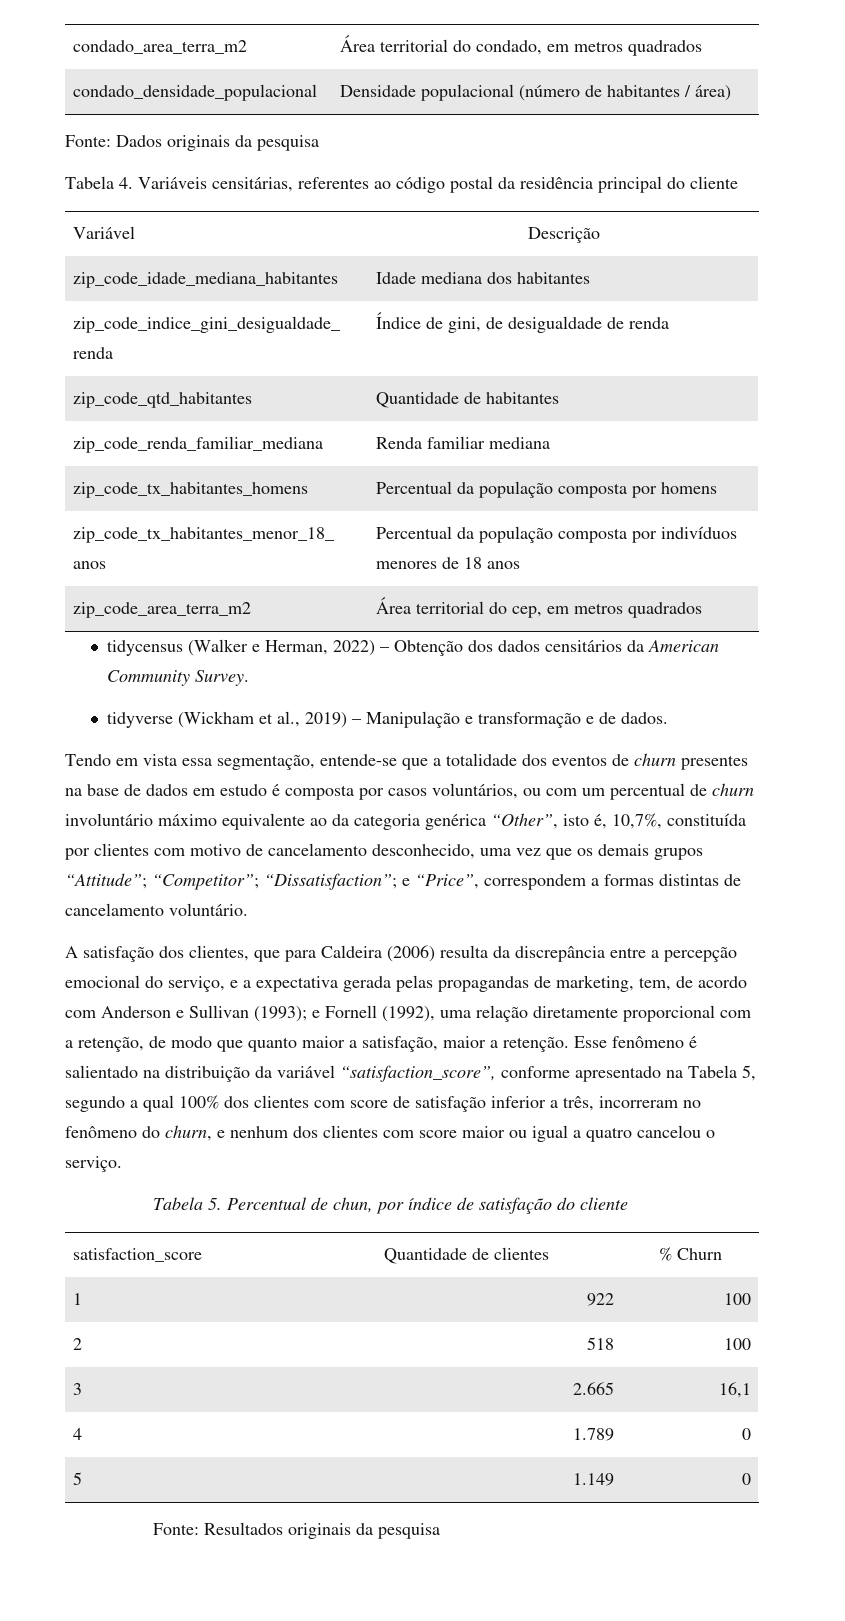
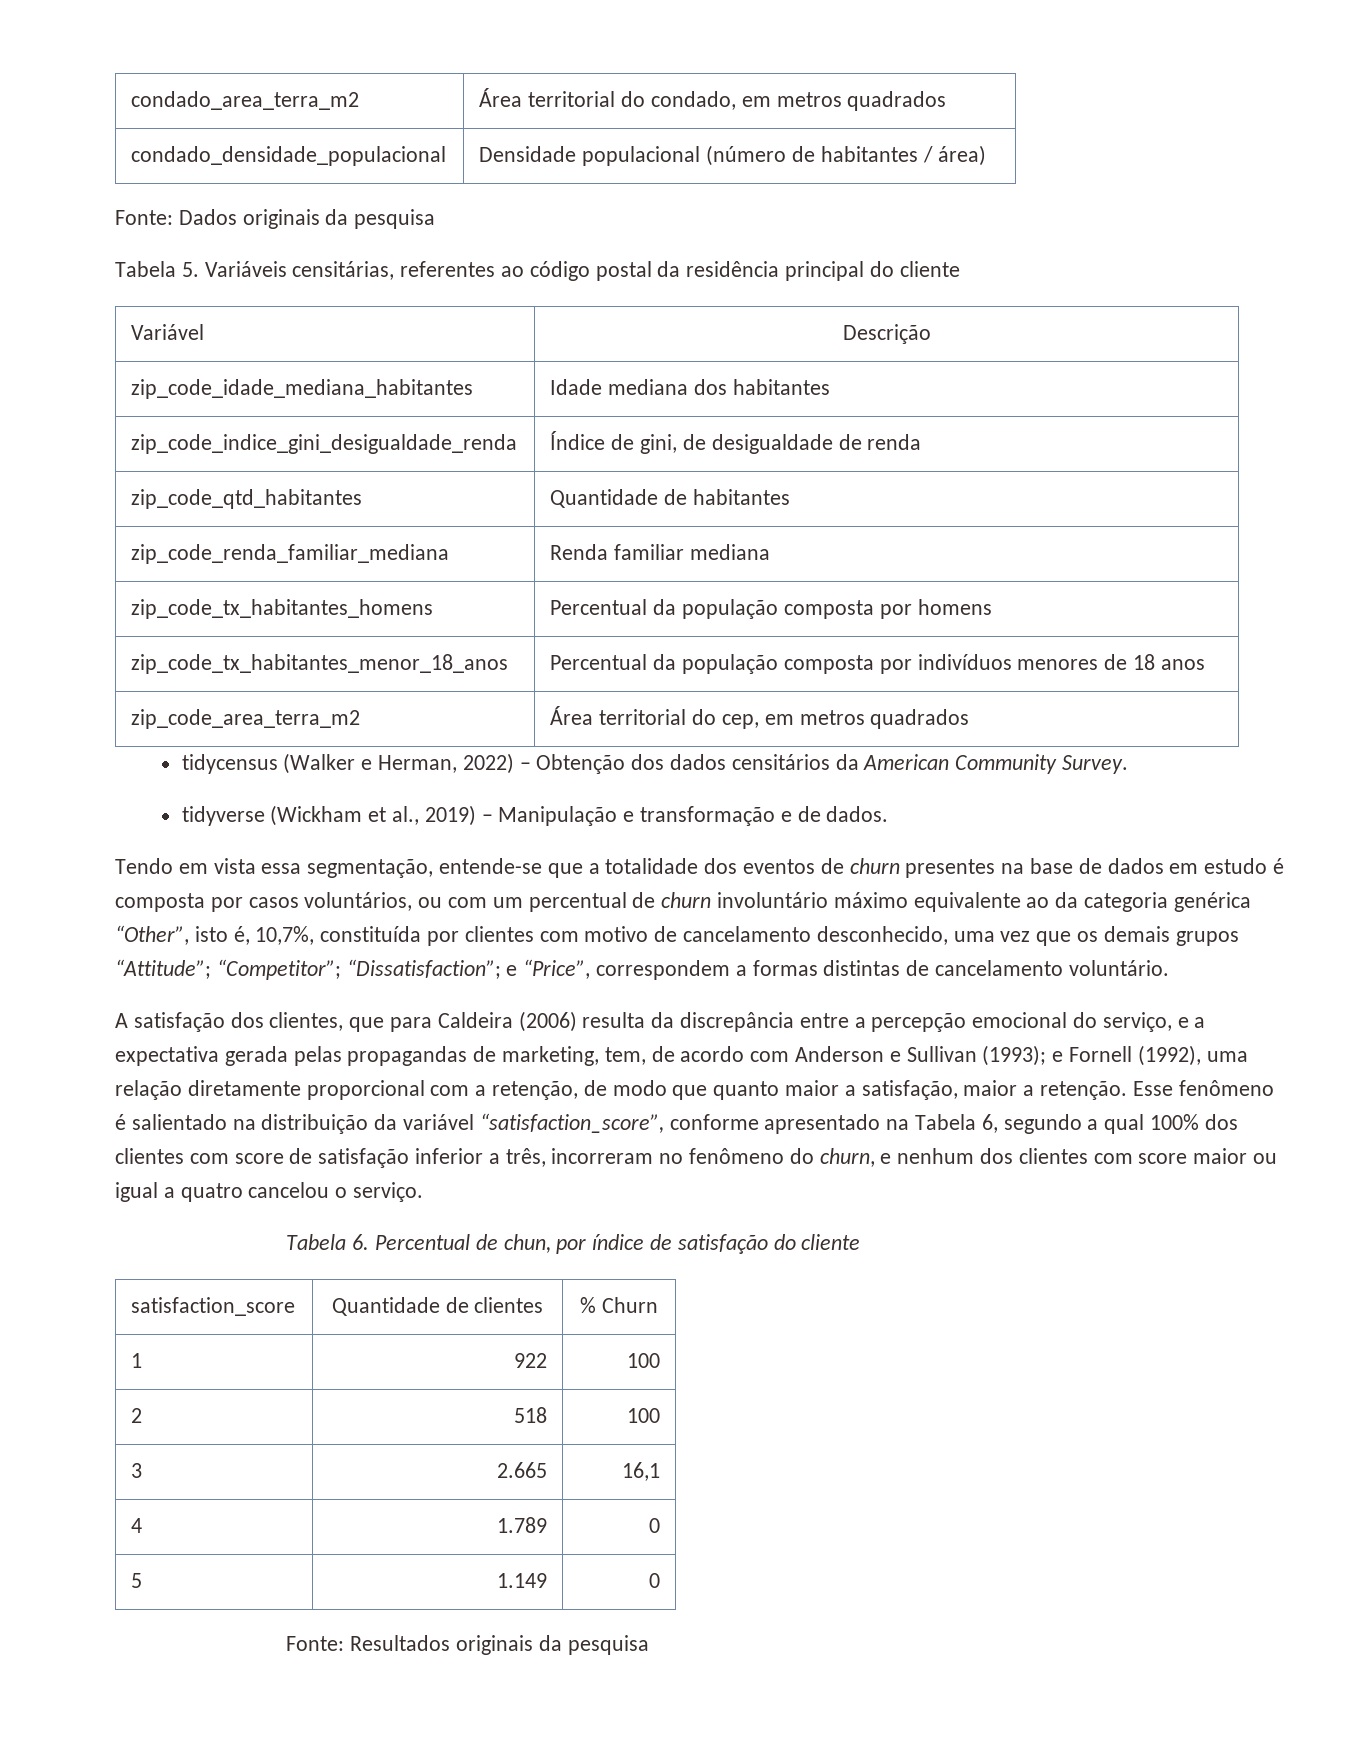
- Tabela 4. Variáveis censitárias, referentes ao código postal da residência principal do cliente
+ Tabela 5. Variáveis censitárias, referentes ao código postal da residência principal do cliente
- Esse fenômeno é salientado na distribuição da variável “satisfaction_score”, conforme apresentado na Tabela 5, segundo a qual 100% dos clientes com score de satisfação inferior a três, incorreram no fenômeno do churn, e nenhum dos clientes com score maior ou igual a quatro cancelou o serviço.
+ Esse fenômeno é salientado na distribuição da variável “satisfaction_score”, conforme apresentado na Tabela 6, segundo a qual 100% dos clientes com score de satisfação inferior a três, incorreram no fenômeno do churn, e nenhum dos clientes com score maior ou igual a quatro cancelou o serviço.
- Tabela 5. Percentual de chun, por índice de satisfação do cliente
+ Tabela 6. Percentual de chun, por índice de satisfação do cliente

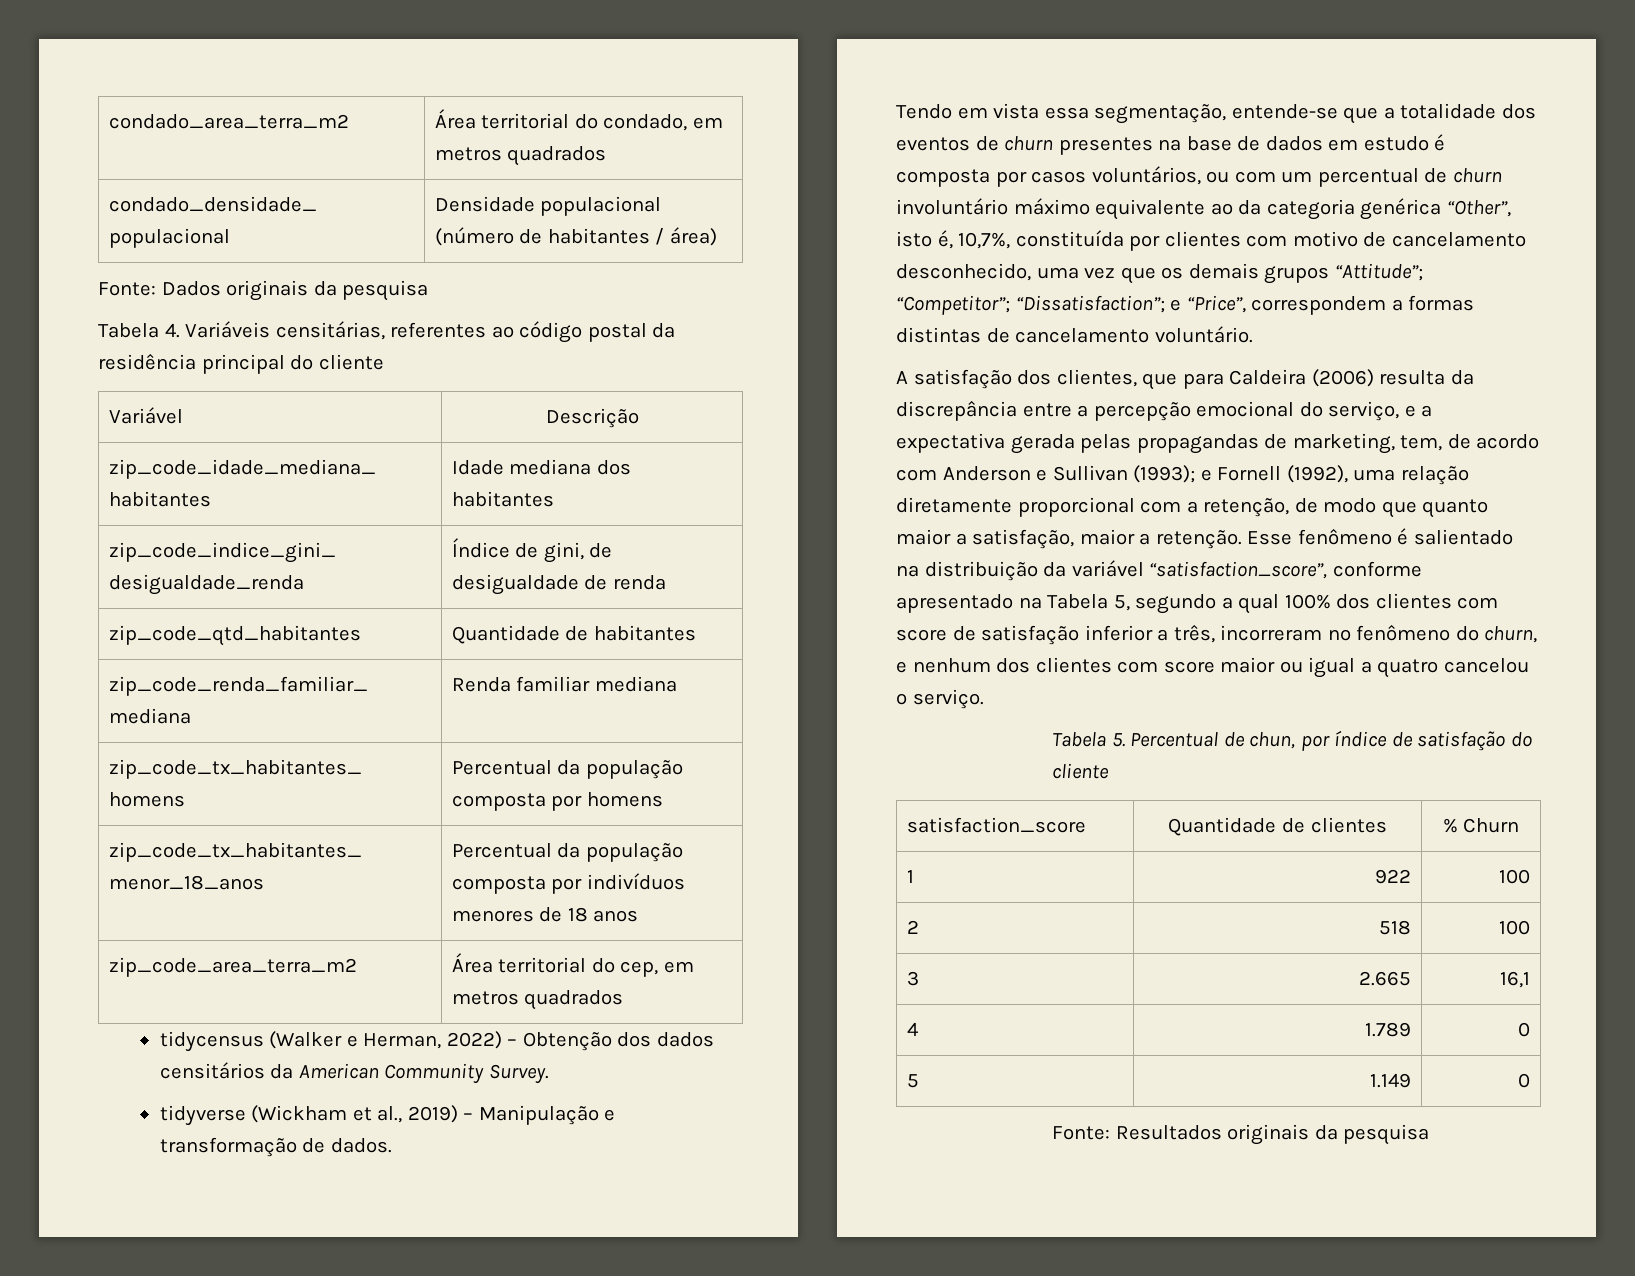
- Tabela 5. Variáveis censitárias, referentes ao código postal da residência principal do cliente
+ Tabela 4. Variáveis censitárias, referentes ao código postal da residência principal do cliente
- tidyverse (Wickham et al., 2019) – Manipulação e transformação e de dados.
+ tidyverse (Wickham et al., 2019) – Manipulação e transformação de dados.
- Esse fenômeno é salientado na distribuição da variável “satisfaction_score”, conforme apresentado na Tabela 6, segundo a qual 100% dos clientes com score de satisfação inferior a três, incorreram no fenômeno do churn, e nenhum dos clientes com score maior ou igual a quatro cancelou o serviço.
+ Esse fenômeno é salientado na distribuição da variável “satisfaction_score”, conforme apresentado na Tabela 5, segundo a qual 100% dos clientes com score de satisfação inferior a três, incorreram no fenômeno do churn, e nenhum dos clientes com score maior ou igual a quatro cancelou o serviço.
- Tabela 6. Percentual de chun, por índice de satisfação do cliente
+ Tabela 5. Percentual de chun, por índice de satisfação do cliente

